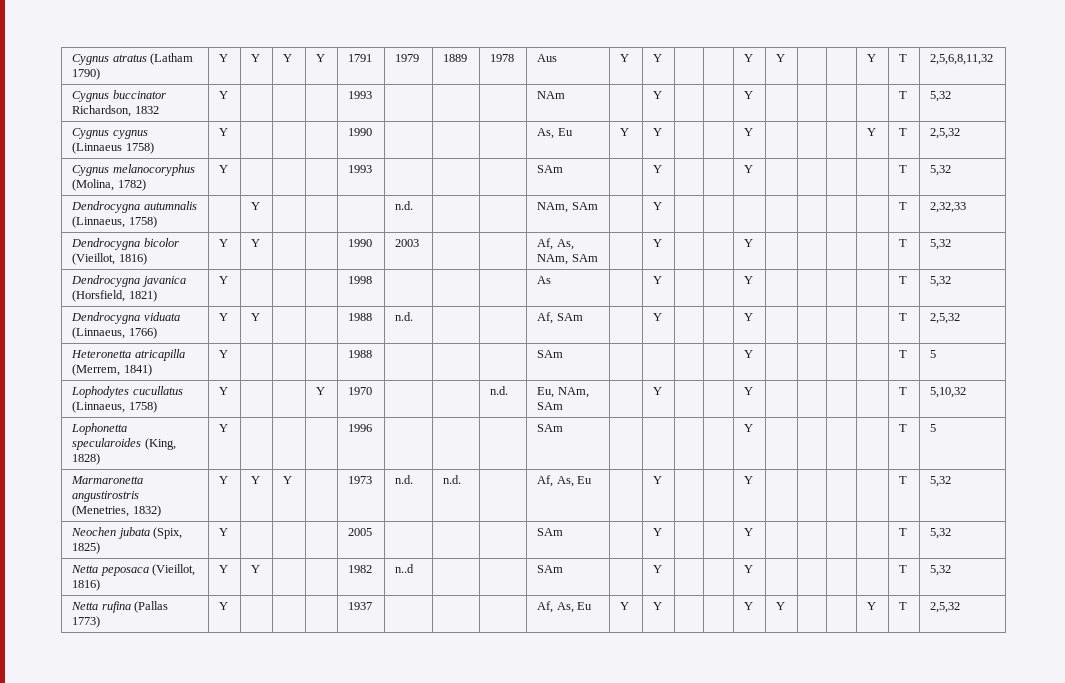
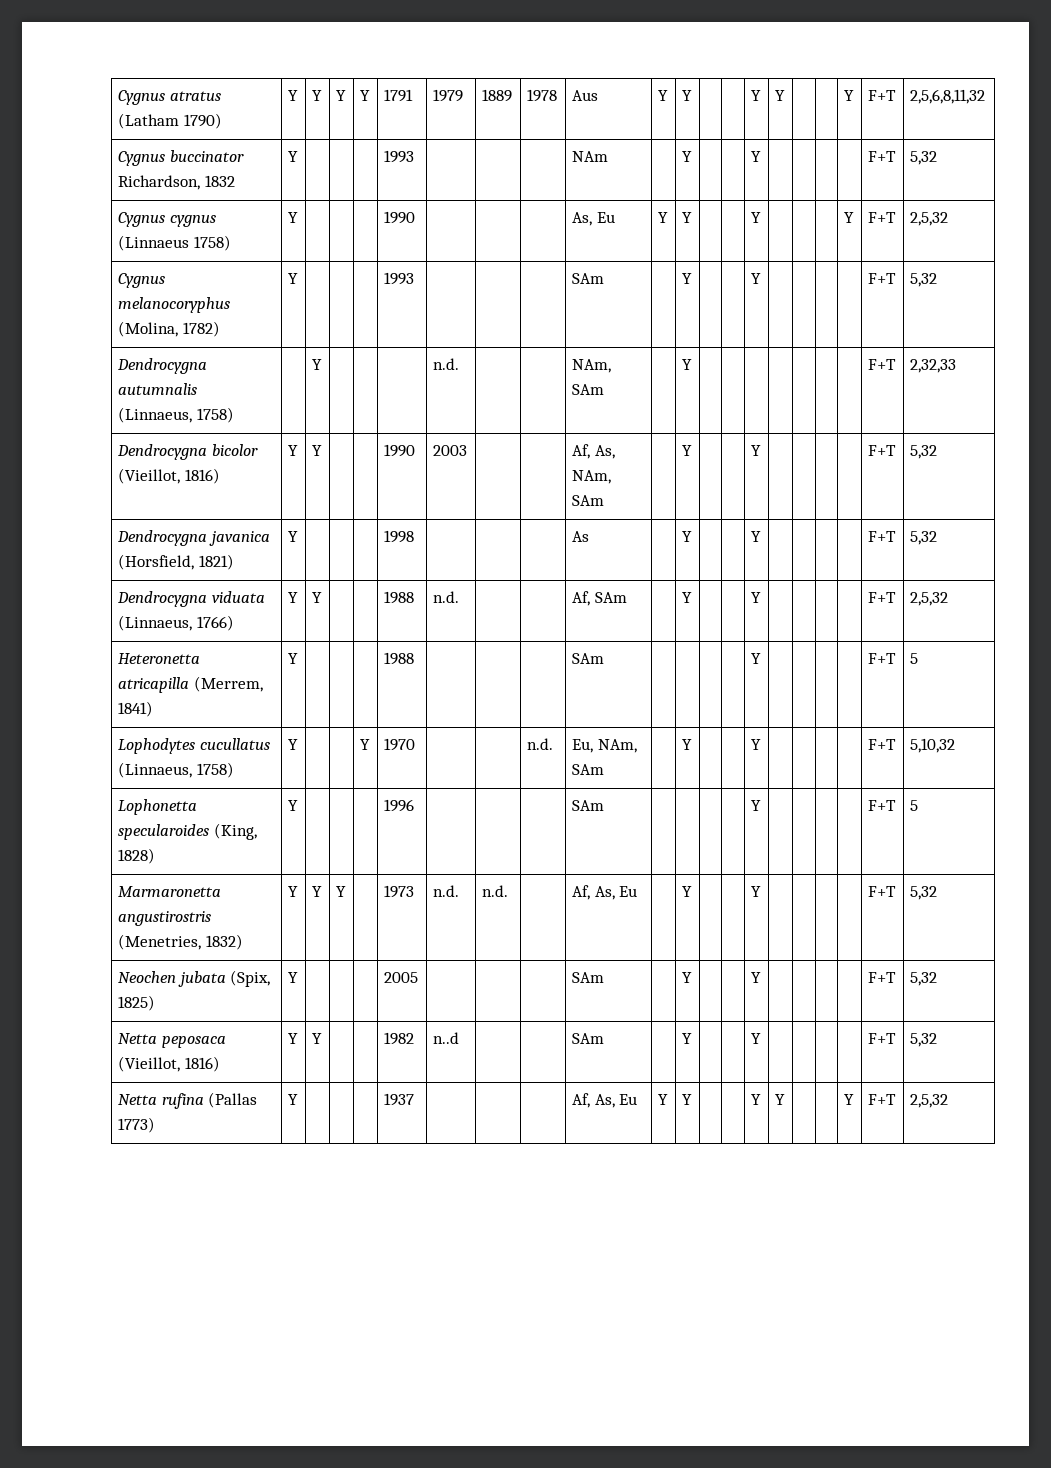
- Cygnus atratus (Latham 1790) | Y | Y | Y | Y | 1791 | 1979 | 1889 | 1978 | Aus | Y | Y | | | Y | Y | | | Y | T | 2,5,6,8,11,32
+ Cygnus atratus (Latham 1790) | Y | Y | Y | Y | 1791 | 1979 | 1889 | 1978 | Aus | Y | Y | | | Y | Y | | | Y | F+T | 2,5,6,8,11,32
- Cygnus buccinator Richardson, 1832 | Y | | | | 1993 | | | | NAm | | Y | | | Y | | | | | T | 5,32
+ Cygnus buccinator Richardson, 1832 | Y | | | | 1993 | | | | NAm | | Y | | | Y | | | | | F+T | 5,32
- Cygnus cygnus (Linnaeus 1758) | Y | | | | 1990 | | | | As, Eu | Y | Y | | | Y | | | | Y | T | 2,5,32
+ Cygnus cygnus (Linnaeus 1758) | Y | | | | 1990 | | | | As, Eu | Y | Y | | | Y | | | | Y | F+T | 2,5,32
- Cygnus melanocoryphus (Molina, 1782) | Y | | | | 1993 | | | | SAm | | Y | | | Y | | | | | T | 5,32
+ Cygnus melanocoryphus (Molina, 1782) | Y | | | | 1993 | | | | SAm | | Y | | | Y | | | | | F+T | 5,32
- Dendrocygna autumnalis (Linnaeus, 1758) | | Y | | | | n.d. | | | NAm, SAm | | Y | | | | | | | | T | 2,32,33
+ Dendrocygna autumnalis (Linnaeus, 1758) | | Y | | | | n.d. | | | NAm, SAm | | Y | | | | | | | | F+T | 2,32,33
- Dendrocygna bicolor (Vieillot, 1816) | Y | Y | | | 1990 | 2003 | | | Af, As, NAm, SAm | | Y | | | Y | | | | | T | 5,32
+ Dendrocygna bicolor (Vieillot, 1816) | Y | Y | | | 1990 | 2003 | | | Af, As, NAm, SAm | | Y | | | Y | | | | | F+T | 5,32
- Dendrocygna javanica (Horsfield, 1821) | Y | | | | 1998 | | | | As | | Y | | | Y | | | | | T | 5,32
+ Dendrocygna javanica (Horsfield, 1821) | Y | | | | 1998 | | | | As | | Y | | | Y | | | | | F+T | 5,32
- Dendrocygna viduata (Linnaeus, 1766) | Y | Y | | | 1988 | n.d. | | | Af, SAm | | Y | | | Y | | | | | T | 2,5,32
+ Dendrocygna viduata (Linnaeus, 1766) | Y | Y | | | 1988 | n.d. | | | Af, SAm | | Y | | | Y | | | | | F+T | 2,5,32
- Heteronetta atricapilla (Merrem, 1841) | Y | | | | 1988 | | | | SAm | | | | | Y | | | | | T | 5
+ Heteronetta atricapilla (Merrem, 1841) | Y | | | | 1988 | | | | SAm | | | | | Y | | | | | F+T | 5
- Lophodytes cucullatus (Linnaeus, 1758) | Y | | | Y | 1970 | | | n.d. | Eu, NAm, SAm | | Y | | | Y | | | | | T | 5,10,32
+ Lophodytes cucullatus (Linnaeus, 1758) | Y | | | Y | 1970 | | | n.d. | Eu, NAm, SAm | | Y | | | Y | | | | | F+T | 5,10,32
- Lophonetta specularoides (King, 1828) | Y | | | | 1996 | | | | SAm | | | | | Y | | | | | T | 5
+ Lophonetta specularoides (King, 1828) | Y | | | | 1996 | | | | SAm | | | | | Y | | | | | F+T | 5
- Marmaronetta angustirostris (Menetries, 1832) | Y | Y | Y | | 1973 | n.d. | n.d. | | Af, As, Eu | | Y | | | Y | | | | | T | 5,32
+ Marmaronetta angustirostris (Menetries, 1832) | Y | Y | Y | | 1973 | n.d. | n.d. | | Af, As, Eu | | Y | | | Y | | | | | F+T | 5,32
- Neochen jubata (Spix, 1825) | Y | | | | 2005 | | | | SAm | | Y | | | Y | | | | | T | 5,32
+ Neochen jubata (Spix, 1825) | Y | | | | 2005 | | | | SAm | | Y | | | Y | | | | | F+T | 5,32
- Netta peposaca (Vieillot, 1816) | Y | Y | | | 1982 | n..d | | | SAm | | Y | | | Y | | | | | T | 5,32
+ Netta peposaca (Vieillot, 1816) | Y | Y | | | 1982 | n..d | | | SAm | | Y | | | Y | | | | | F+T | 5,32
- Netta rufina (Pallas 1773) | Y | | | | 1937 | | | | Af, As, Eu | Y | Y | | | Y | Y | | | Y | T | 2,5,32
+ Netta rufina (Pallas 1773) | Y | | | | 1937 | | | | Af, As, Eu | Y | Y | | | Y | Y | | | Y | F+T | 2,5,32

